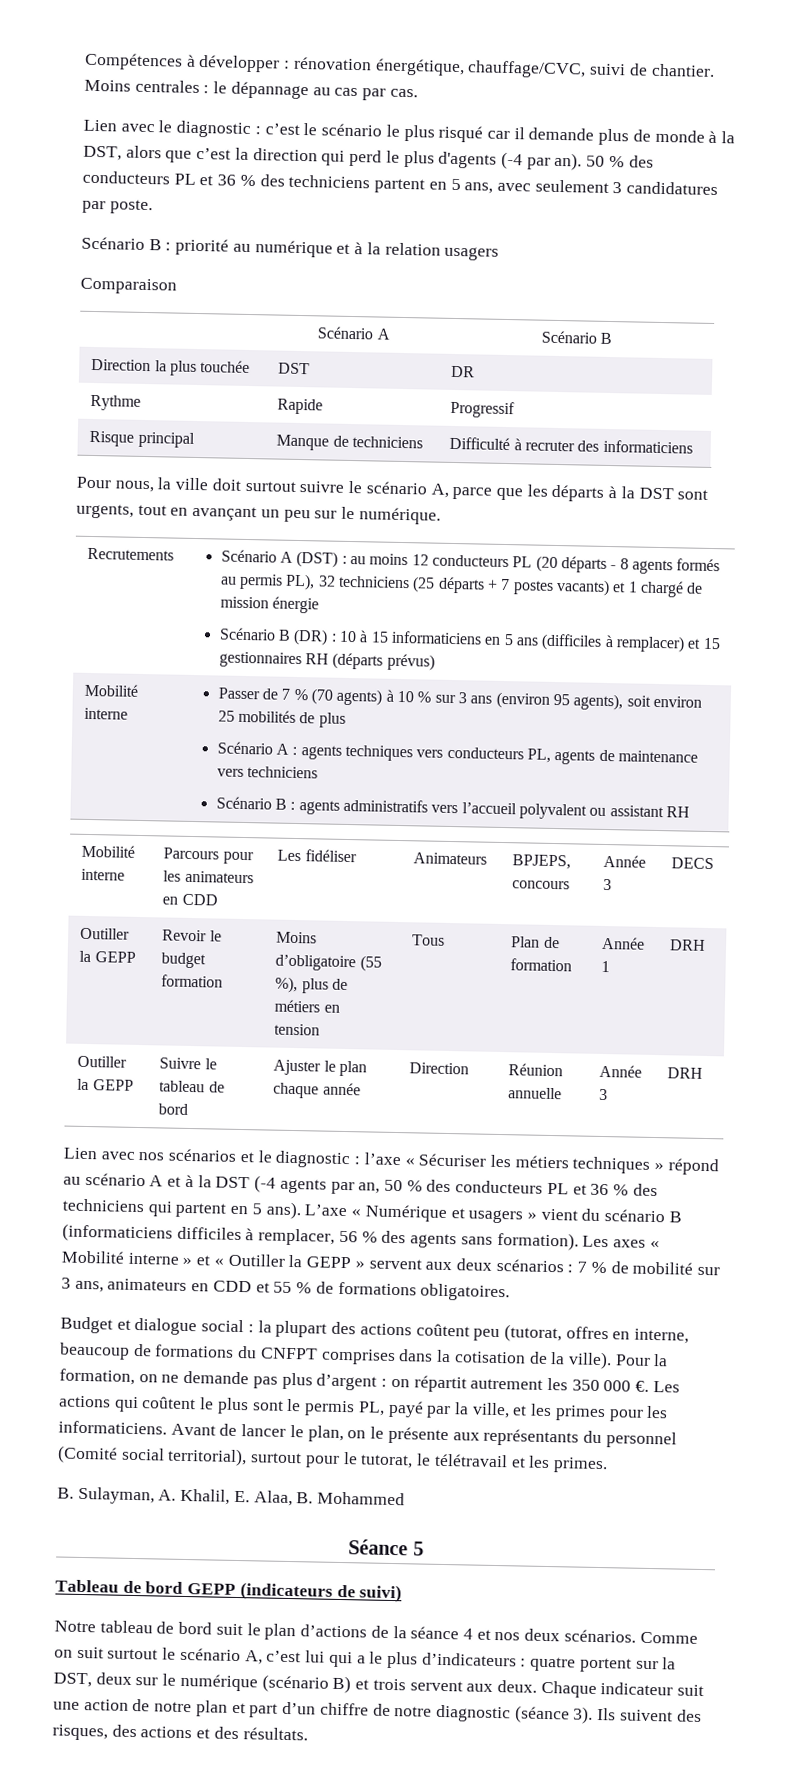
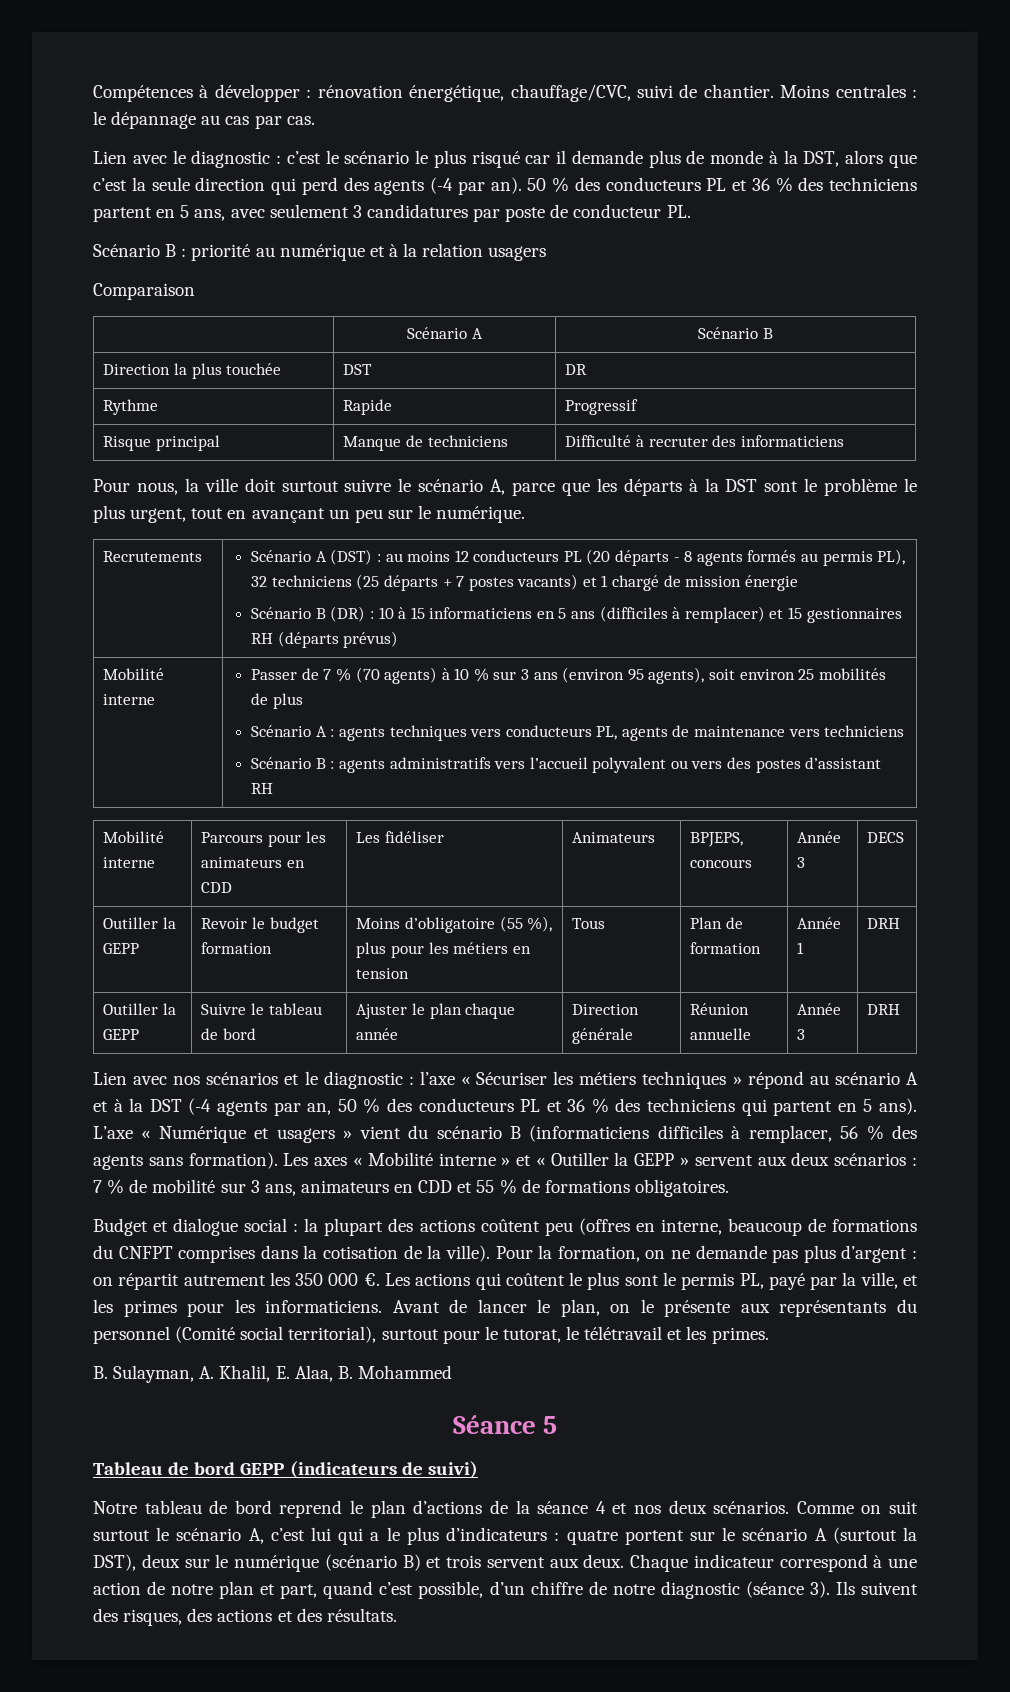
- Lien avec le diagnostic : c’est le scénario le plus risqué car il demande plus de monde à la DST, alors que c’est la direction qui perd le plus d'agents (-4 par an).
+ Lien avec le diagnostic : c’est le scénario le plus risqué car il demande plus de monde à la DST, alors que c’est la seule direction qui perd des agents (-4 par an).
- 50 % des conducteurs PL et 36 % des techniciens partent en 5 ans, avec seulement 3 candidatures par poste.
+ 50 % des conducteurs PL et 36 % des techniciens partent en 5 ans, avec seulement 3 candidatures par poste de conducteur PL.
- Pour nous, la ville doit surtout suivre le scénario A, parce que les départs à la DST sont urgents, tout en avançant un peu sur le numérique.
+ Pour nous, la ville doit surtout suivre le scénario A, parce que les départs à la DST sont le problème le plus urgent, tout en avançant un peu sur le numérique.
- Scénario B : agents administratifs vers l’accueil polyvalent ou assistant RH
+ Scénario B : agents administratifs vers l’accueil polyvalent ou vers des postes d’assistant RH
- Outiller la GEPP | Revoir le budget formation | Moins d’obligatoire (55 %), plus de métiers en tension | Tous | Plan de formation | Année 1 | DRH
+ Outiller la GEPP | Revoir le budget formation | Moins d’obligatoire (55 %), plus pour les métiers en tension | Tous | Plan de formation | Année 1 | DRH
- Outiller la GEPP | Suivre le tableau de bord | Ajuster le plan chaque année | Direction | Réunion annuelle | Année 3 | DRH
+ Outiller la GEPP | Suivre le tableau de bord | Ajuster le plan chaque année | Direction générale | Réunion annuelle | Année 3 | DRH
- Budget et dialogue social : la plupart des actions coûtent peu (tutorat, offres en interne, beaucoup de formations du CNFPT comprises dans la cotisation de la ville).
+ Budget et dialogue social : la plupart des actions coûtent peu (offres en interne, beaucoup de formations du CNFPT comprises dans la cotisation de la ville).
- Notre tableau de bord suit le plan d’actions de la séance 4 et nos deux scénarios.
+ Notre tableau de bord reprend le plan d’actions de la séance 4 et nos deux scénarios.
- Comme on suit surtout le scénario A, c’est lui qui a le plus d’indicateurs : quatre portent sur la DST, deux sur le numérique (scénario B) et trois servent aux deux.
+ Comme on suit surtout le scénario A, c’est lui qui a le plus d’indicateurs : quatre portent sur le scénario A (surtout la DST), deux sur le numérique (scénario B) et trois servent aux deux.
- Chaque indicateur suit une action de notre plan et part d’un chiffre de notre diagnostic (séance 3).
+ Chaque indicateur correspond à une action de notre plan et part, quand c’est possible, d’un chiffre de notre diagnostic (séance 3).

